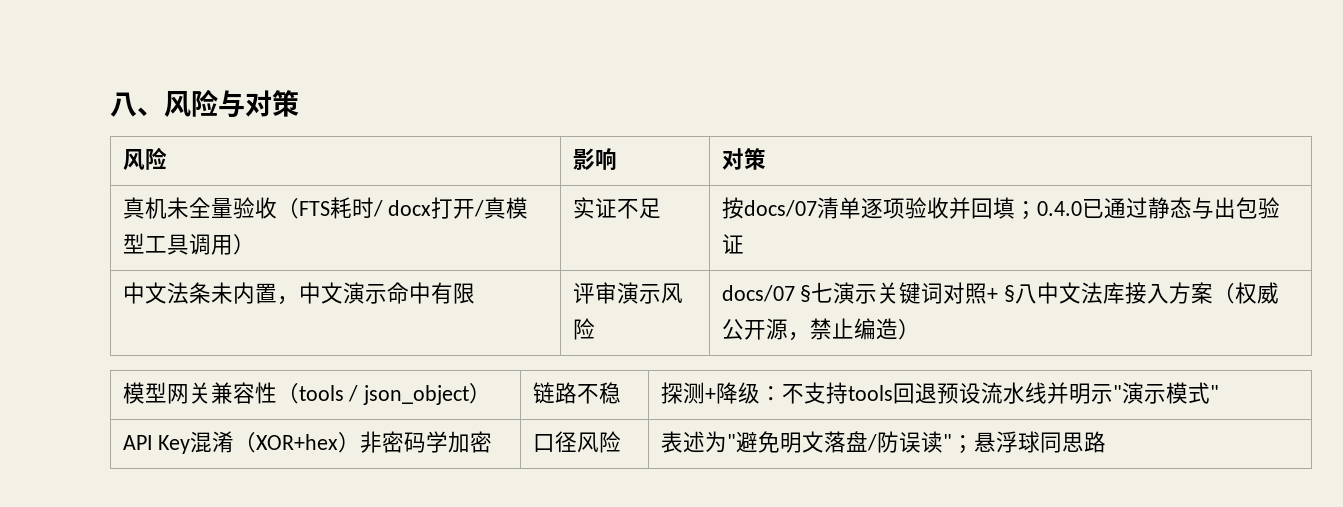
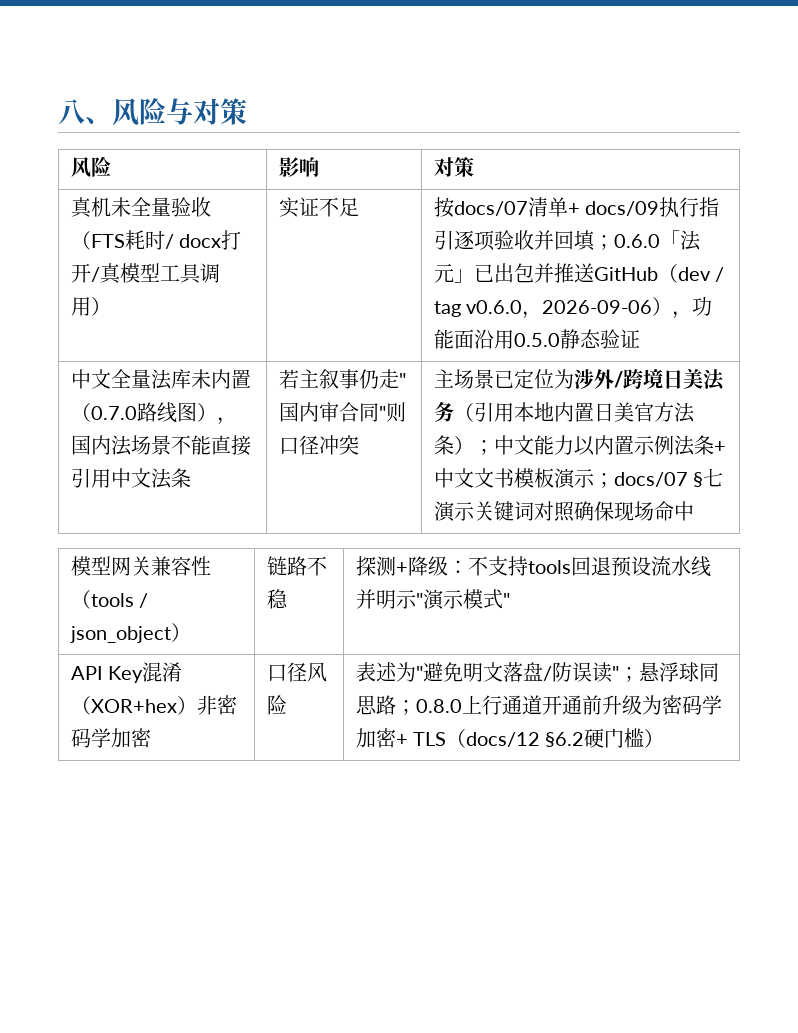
- 按docs/07清单逐项验收并回填；0.4.0已通过静态与出包验证
- 中文法条未内置，中文演示命中有限 | 评审演示风险 | docs/07 §七演示关键词对照+ §八中文法库接入方案（权威公开源，禁止编造）
+ 按docs/07清单+ docs/09执行指引逐项验收并回填；0.6.0「法元」已出包并推送GitHub（dev / tag v0.6.0，2026-09-06），功能面沿用0.5.0静态验证
+ 中文全量法库未内置（0.7.0路线图），国内法场景不能直接引用中文法条 | 若主叙事仍走"国内审合同"则口径冲突 | 主场景已定位为涉外/跨境日美法务（引用本地内置日美官方法条）；中文能力以内置示例法条+中文文书模板演示；docs/07 §七演示关键词对照确保现场命中
- API Key混淆（XOR+hex）非密码学加密 | 口径风险 | 表述为"避免明文落盘/防误读"；悬浮球同思路
+ API Key混淆（XOR+hex）非密码学加密 | 口径风险 | 表述为"避免明文落盘/防误读"；悬浮球同思路；0.8.0上行通道开通前升级为密码学加密+ TLS（docs/12 §6.2硬门槛）

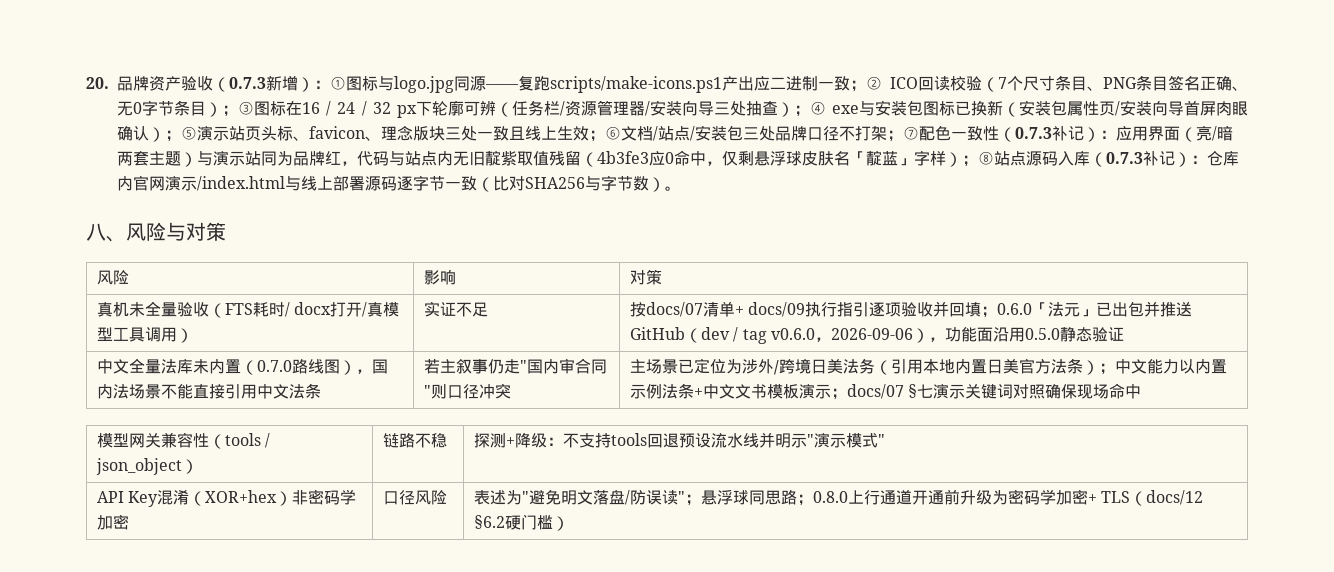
+ 20.品牌资产验收（0.7.3新增）：①图标与logo.jpg同源——复跑scripts/make-icons.ps1产出应二进制一致；② ICO回读校验（7个尺寸条目、PNG条目签名正确、无0字节条目）；③图标在16 / 24 / 32 px下轮廓可辨（任务栏/资源管理器/安装向导三处抽查）；④ exe与安装包图标已换新（安装包属性页/安装向导首屏肉眼确认）；⑤演示站页头标、favicon、理念版块三处一致且线上生效；⑥文档/站点/安装包三处品牌口径不打架；⑦配色一致性（0.7.3补记）：应用界面（亮/暗两套主题）与演示站同为品牌红，代码与站点内无旧靛紫取值残留（4b3fe3应0命中，仅剩悬浮球皮肤名「靛蓝」字样）；⑧站点源码入库（0.7.3补记）：仓库内官网演示/index.html与线上部署源码逐字节一致（比对SHA256与字节数）。

